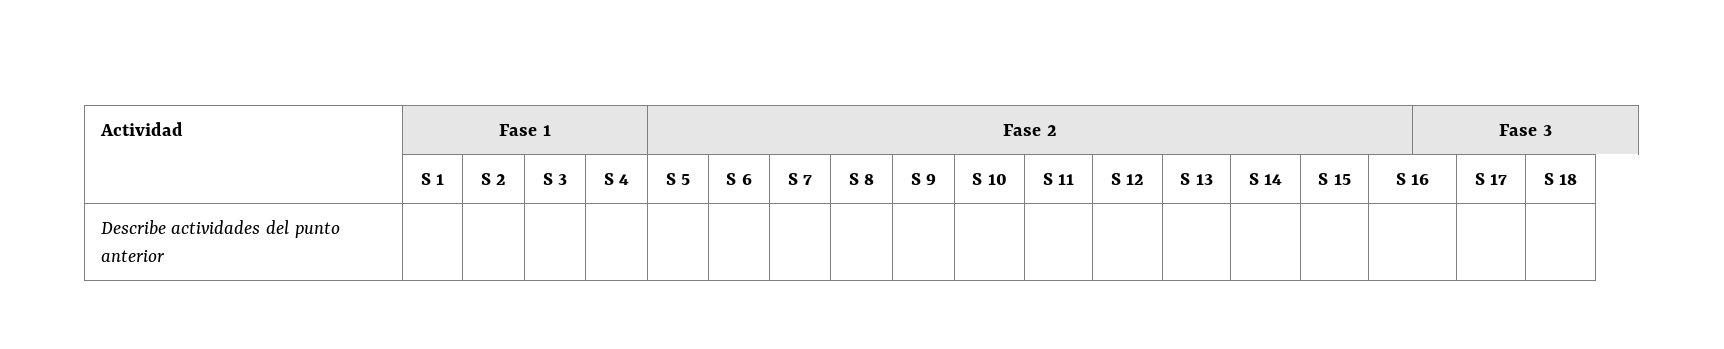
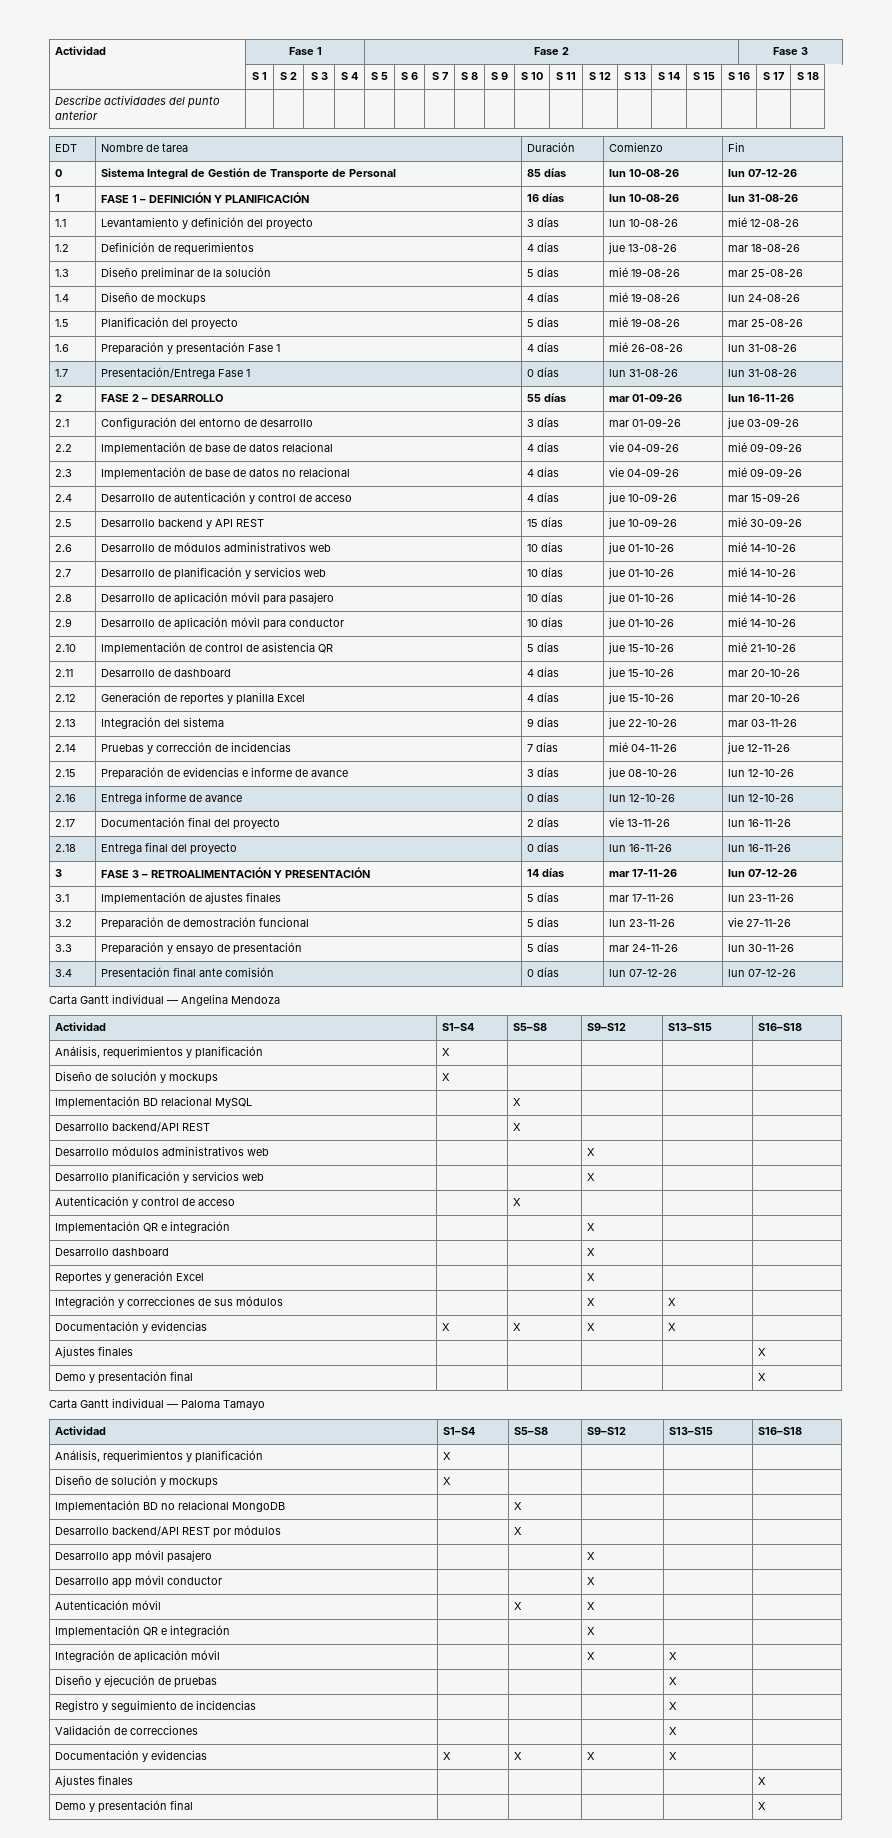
+ EDT | Nombre de tarea | Duración | Comienzo | Fin
+ 0 | Sistema Integral de Gestión de Transporte de Personal | 85 días | lun 10-08-26 | lun 07-12-26
+ 1 | FASE 1 – DEFINICIÓN Y PLANIFICACIÓN | 16 días | lun 10-08-26 | lun 31-08-26
+ 1.1 | Levantamiento y definición del proyecto | 3 días | lun 10-08-26 | mié 12-08-26
+ 1.2 | Definición de requerimientos | 4 días | jue 13-08-26 | mar 18-08-26
+ 1.3 | Diseño preliminar de la solución | 5 días | mié 19-08-26 | mar 25-08-26
+ 1.4 | Diseño de mockups | 4 días | mié 19-08-26 | lun 24-08-26
+ 1.5 | Planificación del proyecto | 5 días | mié 19-08-26 | mar 25-08-26
+ 1.6 | Preparación y presentación Fase 1 | 4 días | mié 26-08-26 | lun 31-08-26
+ 1.7 | Presentación/Entrega Fase 1 | 0 días | lun 31-08-26 | lun 31-08-26
+ 2 | FASE 2 – DESARROLLO | 55 días | mar 01-09-26 | lun 16-11-26
+ 2.1 | Configuración del entorno de desarrollo | 3 días | mar 01-09-26 | jue 03-09-26
+ 2.2 | Implementación de base de datos relacional | 4 días | vie 04-09-26 | mié 09-09-26
+ 2.3 | Implementación de base de datos no relacional | 4 días | vie 04-09-26 | mié 09-09-26
+ 2.4 | Desarrollo de autenticación y control de acceso | 4 días | jue 10-09-26 | mar 15-09-26
+ 2.5 | Desarrollo backend y API REST | 15 días | jue 10-09-26 | mié 30-09-26
+ 2.6 | Desarrollo de módulos administrativos web | 10 días | jue 01-10-26 | mié 14-10-26
+ 2.7 | Desarrollo de planificación y servicios web | 10 días | jue 01-10-26 | mié 14-10-26
+ 2.8 | Desarrollo de aplicación móvil para pasajero | 10 días | jue 01-10-26 | mié 14-10-26
+ 2.9 | Desarrollo de aplicación móvil para conductor | 10 días | jue 01-10-26 | mié 14-10-26
+ 2.10 | Implementación de control de asistencia QR | 5 días | jue 15-10-26 | mié 21-10-26
+ 2.11 | Desarrollo de dashboard | 4 días | jue 15-10-26 | mar 20-10-26
+ 2.12 | Generación de reportes y planilla Excel | 4 días | jue 15-10-26 | mar 20-10-26
+ 2.13 | Integración del sistema | 9 días | jue 22-10-26 | mar 03-11-26
+ 2.14 | Pruebas y corrección de incidencias | 7 días | mié 04-11-26 | jue 12-11-26
+ 2.15 | Preparación de evidencias e informe de avance | 3 días | jue 08-10-26 | lun 12-10-26
+ 2.16 | Entrega informe de avance | 0 días | lun 12-10-26 | lun 12-10-26
+ 2.17 | Documentación final del proyecto | 2 días | vie 13-11-26 | lun 16-11-26
+ 2.18 | Entrega final del proyecto | 0 días | lun 16-11-26 | lun 16-11-26
+ 3 | FASE 3 – RETROALIMENTACIÓN Y PRESENTACIÓN | 14 días | mar 17-11-26 | lun 07-12-26
+ 3.1 | Implementación de ajustes finales | 5 días | mar 17-11-26 | lun 23-11-26
+ 3.2 | Preparación de demostración funcional | 5 días | lun 23-11-26 | vie 27-11-26
+ 3.3 | Preparación y ensayo de presentación | 5 días | mar 24-11-26 | lun 30-11-26
+ 3.4 | Presentación final ante comisión | 0 días | lun 07-12-26 | lun 07-12-26
+ Carta Gantt individual — Angelina Mendoza
+ Actividad | S1–S4 | S5–S8 | S9–S12 | S13–S15 | S16–S18
+ Análisis, requerimientos y planificación | X | | | |
+ Diseño de solución y mockups | X | | | |
+ Implementación BD relacional MySQL | | X | | |
+ Desarrollo backend/API REST | | X | | |
+ Desarrollo módulos administrativos web | | | X | |
+ Desarrollo planificación y servicios web | | | X | |
+ Autenticación y control de acceso | | X | | |
+ Implementación QR e integración | | | X | |
+ Desarrollo dashboard | | | X | |
+ Reportes y generación Excel | | | X | |
+ Integración y correcciones de sus módulos | | | X | X |
+ Documentación y evidencias | X | X | X | X |
+ Ajustes finales | | | | | X
+ Demo y presentación final | | | | | X
+ Carta Gantt individual — Paloma Tamayo
+ Actividad | S1–S4 | S5–S8 | S9–S12 | S13–S15 | S16–S18
+ Análisis, requerimientos y planificación | X | | | |
+ Diseño de solución y mockups | X | | | |
+ Implementación BD no relacional MongoDB | | X | | |
+ Desarrollo backend/API REST por módulos | | X | | |
+ Desarrollo app móvil pasajero | | | X | |
+ Desarrollo app móvil conductor | | | X | |
+ Autenticación móvil | | X | X | |
+ Implementación QR e integración | | | X | |
+ Integración de aplicación móvil | | | X | X |
+ Diseño y ejecución de pruebas | | | | X |
+ Registro y seguimiento de incidencias | | | | X |
+ Validación de correcciones | | | | X |
+ Documentación y evidencias | X | X | X | X |
+ Ajustes finales | | | | | X
+ Demo y presentación final | | | | | X

